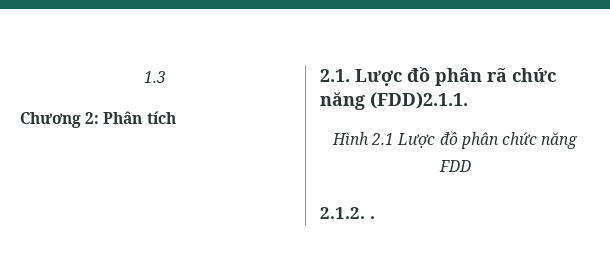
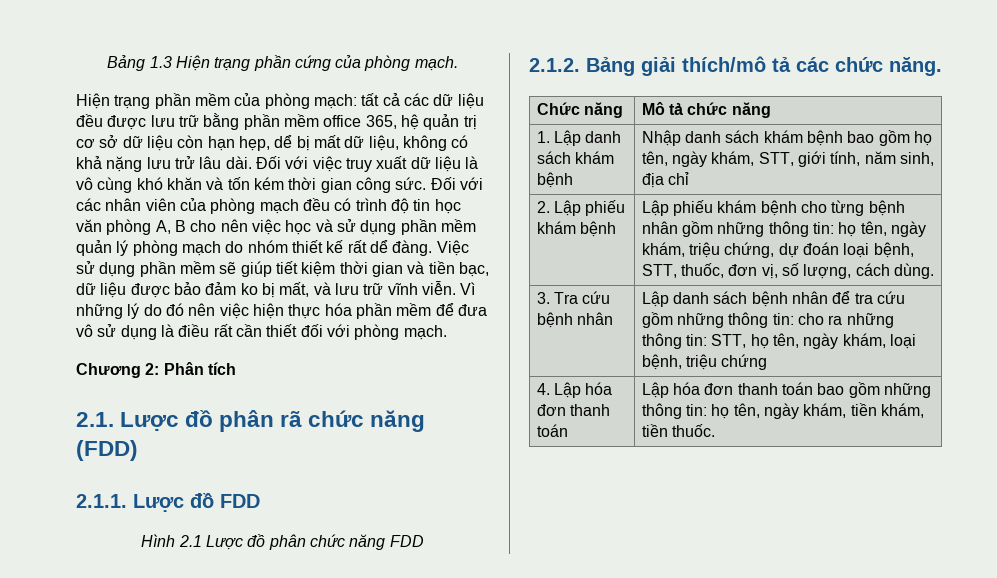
- 1.3
+ Bảng 1.3 Hiện trạng phần cứng của phòng mạch.
+ Hiện trạng phần mềm của phòng mạch: tất cả các dữ liệu đều được lưu trữ bằng phần mềm office 365, hệ quản trị cơ sở dữ liệu còn hạn hẹp, dể bị mất dữ liệu, không có khả nặng lưu trử lâu dài. Đối với việc truy xuất dữ liệu là vô cùng khó khăn và tốn kém thời gian công sức. Đối với các nhân viên của phòng mạch đều có trình độ tin học văn phòng A, B cho nên việc học và sử dụng phần mềm quản lý phòng mạch do nhóm thiết kế rất dể đàng. Việc sử dụng phần mềm sẽ giúp tiết kiệm thời gian và tiền bạc, dữ liệu được bảo đảm ko bị mất, và lưu trữ vĩnh viễn. Vì những lý do đó nên việc hiện thực hóa phần mềm để đưa vô sử dụng là điều rất cần thiết đối với phòng mạch.
- 2.1. Lược đồ phân rã chức năng (FDD)2.1.1.
+ 2.1. Lược đồ phân rã chức năng (FDD)
+ 2.1.1. Lược đồ FDD
- 2.1.2. .
+ 2.1.2. Bảng giải thích/mô tả các chức năng.
+ Chức năng | Mô tả chức năng
+ 1. Lập danh sách khám bệnh | Nhập danh sách khám bệnh bao gồm họ tên, ngày khám, STT, giới tính, năm sinh, địa chỉ
+ 2. Lập phiếu khám bệnh | Lập phiếu khám bệnh cho từng bệnh nhân gồm những thông tin: họ tên, ngày khám, triệu chứng, dự đoán loại bệnh, STT, thuốc, đơn vị, số lượng, cách dùng.
+ 3. Tra cứu bệnh nhân | Lập danh sách bệnh nhân để tra cứu gồm những thông tin: cho ra những thông tin: STT, họ tên, ngày khám, loại bệnh, triệu chứng
+ 4. Lập hóa đơn thanh toán | Lập hóa đơn thanh toán bao gồm những thông tin: họ tên, ngày khám, tiền khám, tiền thuốc.

